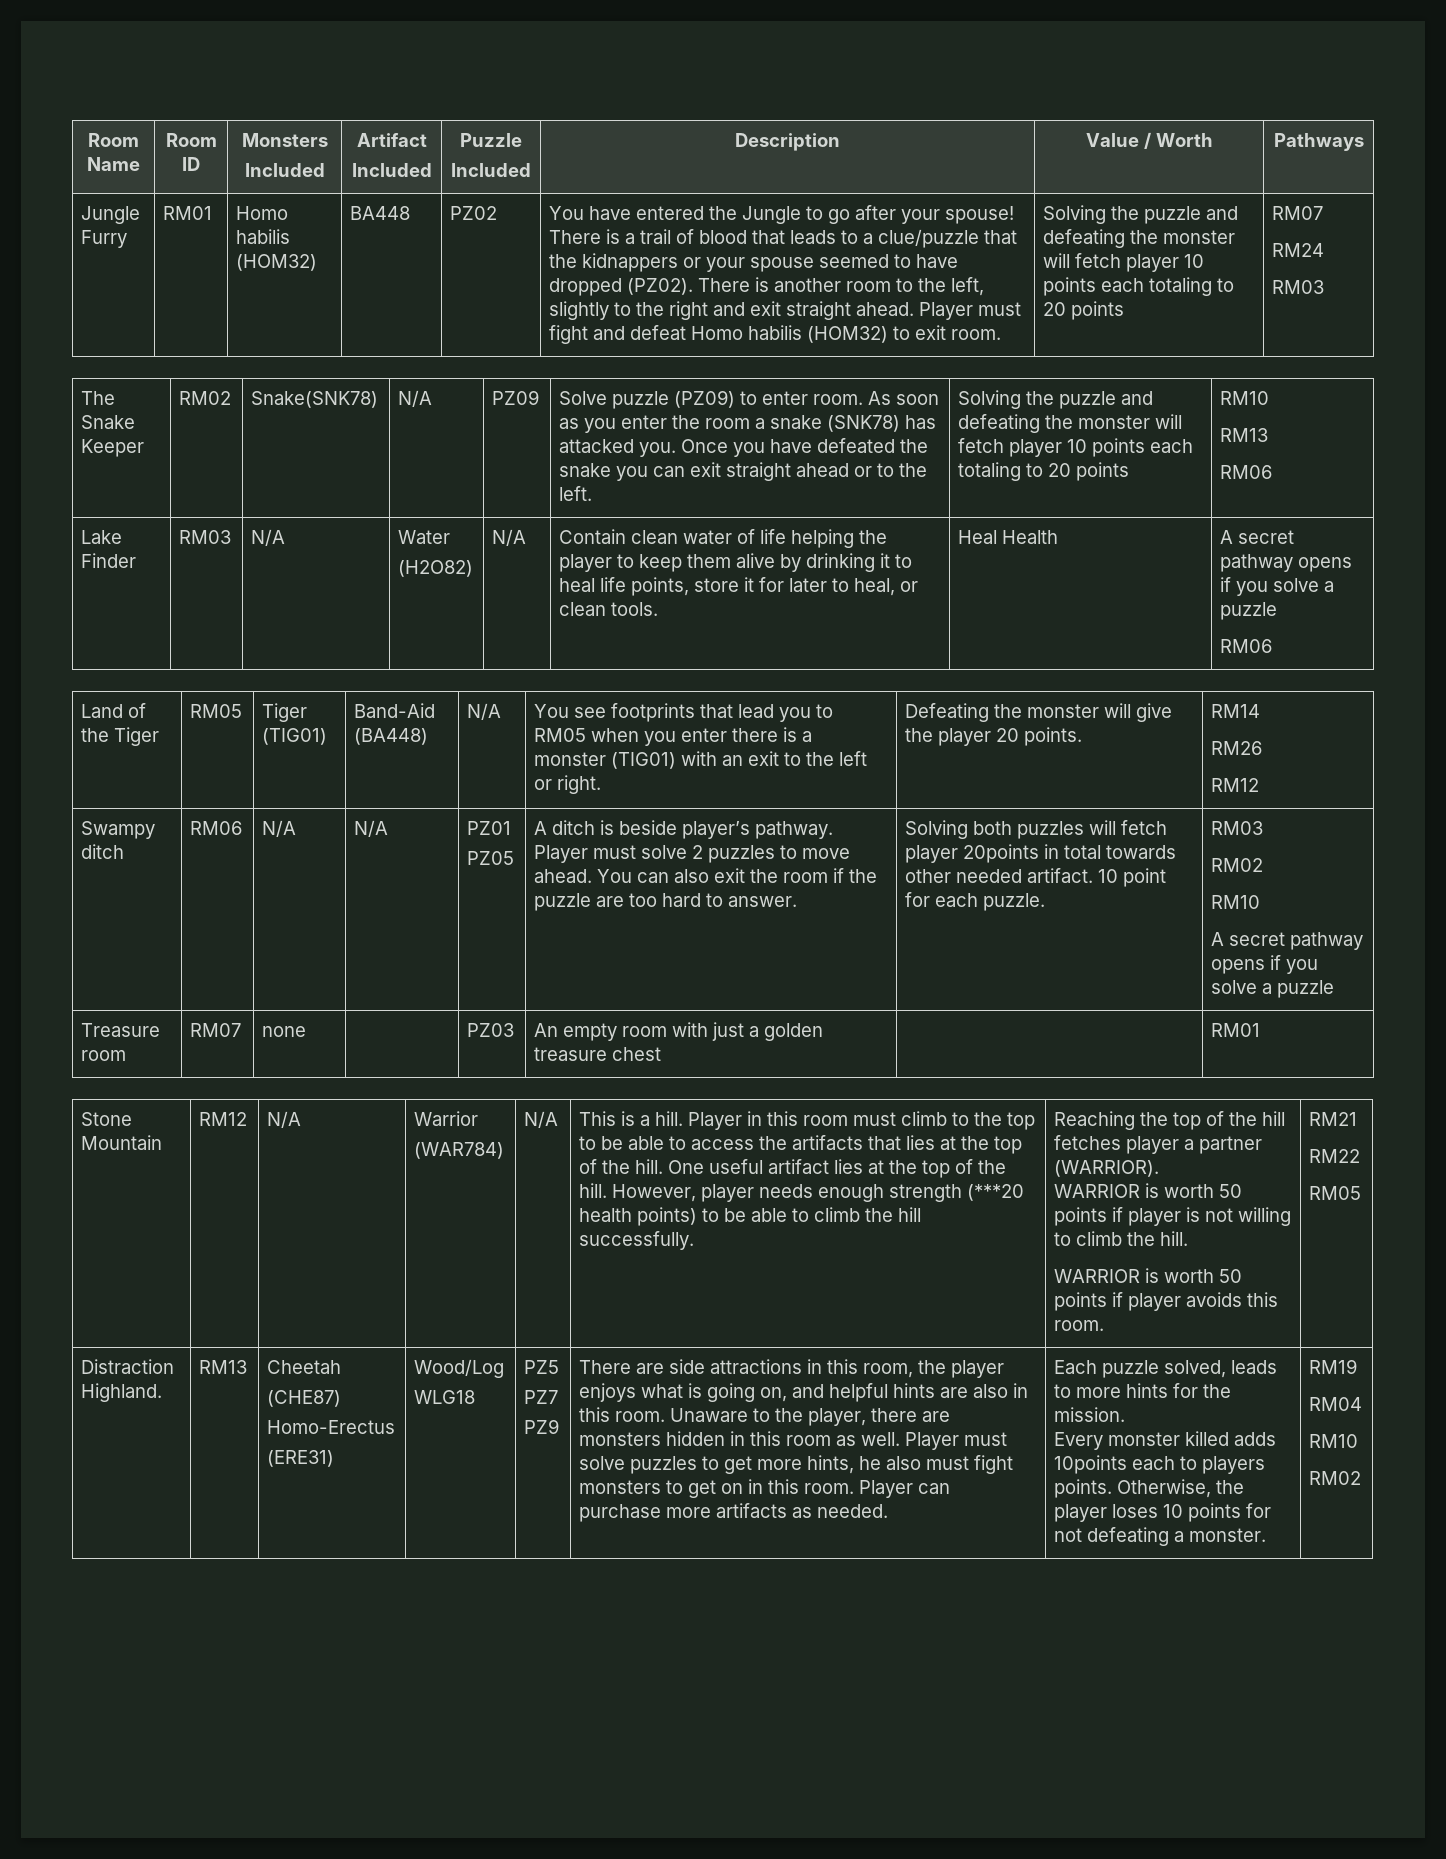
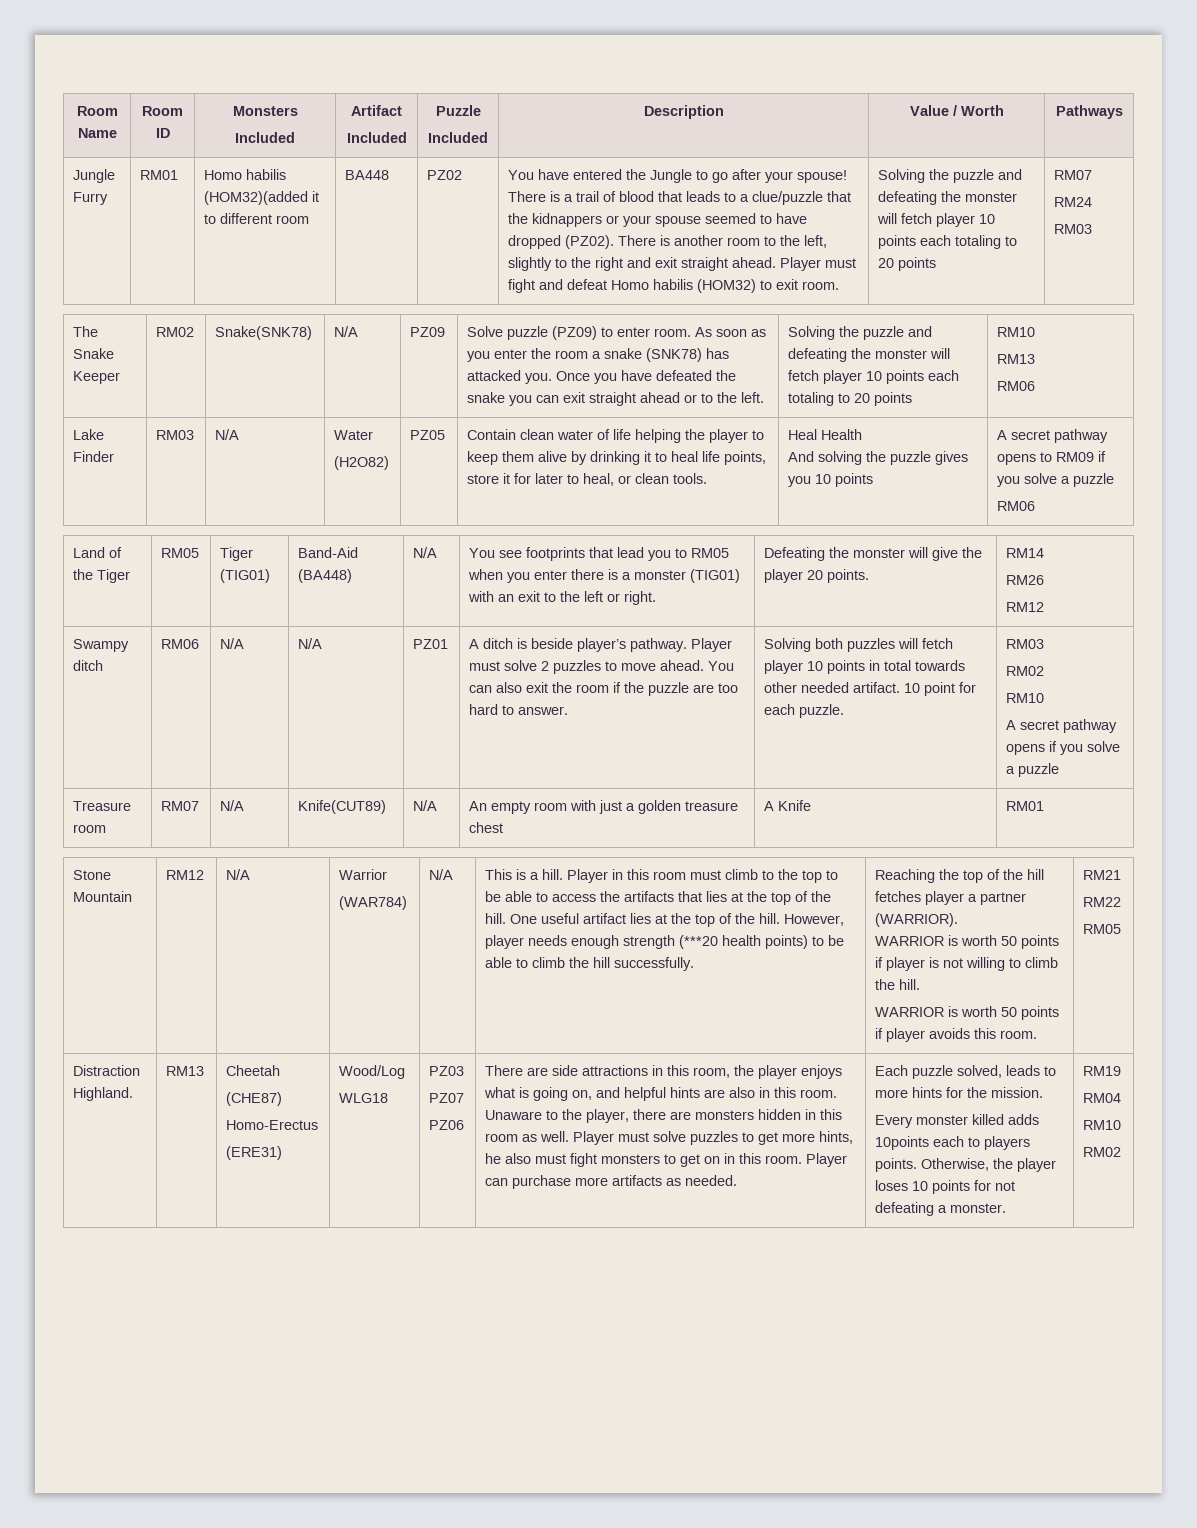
- RM01 | Homo habilis (HOM32)
+ RM01 | Homo habilis (HOM32)(added it to different room
- (H2O82) | N/A
+ (H2O82) | PZ05
- Heal Health | A secret pathway opens if you solve a puzzle
+ Heal Health
+ And solving the puzzle gives you 10 points | A secret pathway opens to RM09 if you solve a puzzle
- PZ05
- Solving both puzzles will fetch player 20points in total towards other needed artifact.
+ Solving both puzzles will fetch player 10 points in total towards other needed artifact.
- Treasure room | RM07 | none | | PZ03 | An empty room with just a golden treasure chest | | RM01
+ Treasure room | RM07 | N/A | Knife(CUT89) | N/A | An empty room with just a golden treasure chest | A Knife | RM01
- PZ5
- PZ7
- PZ9
+ PZ03
+ PZ07
+ PZ06

